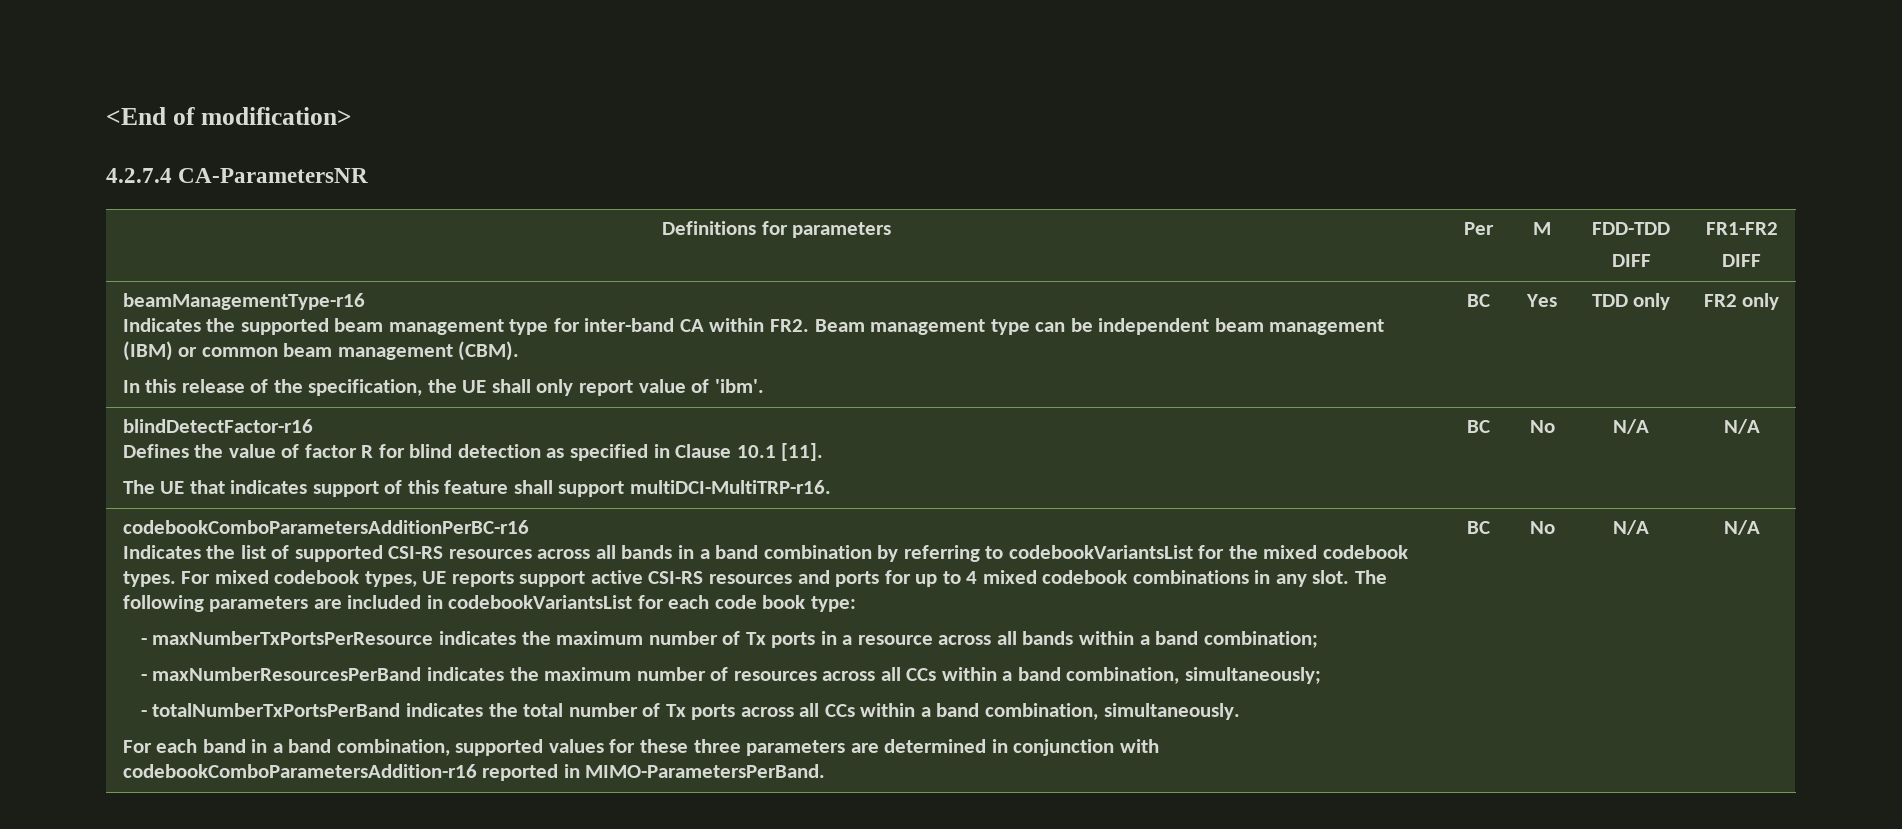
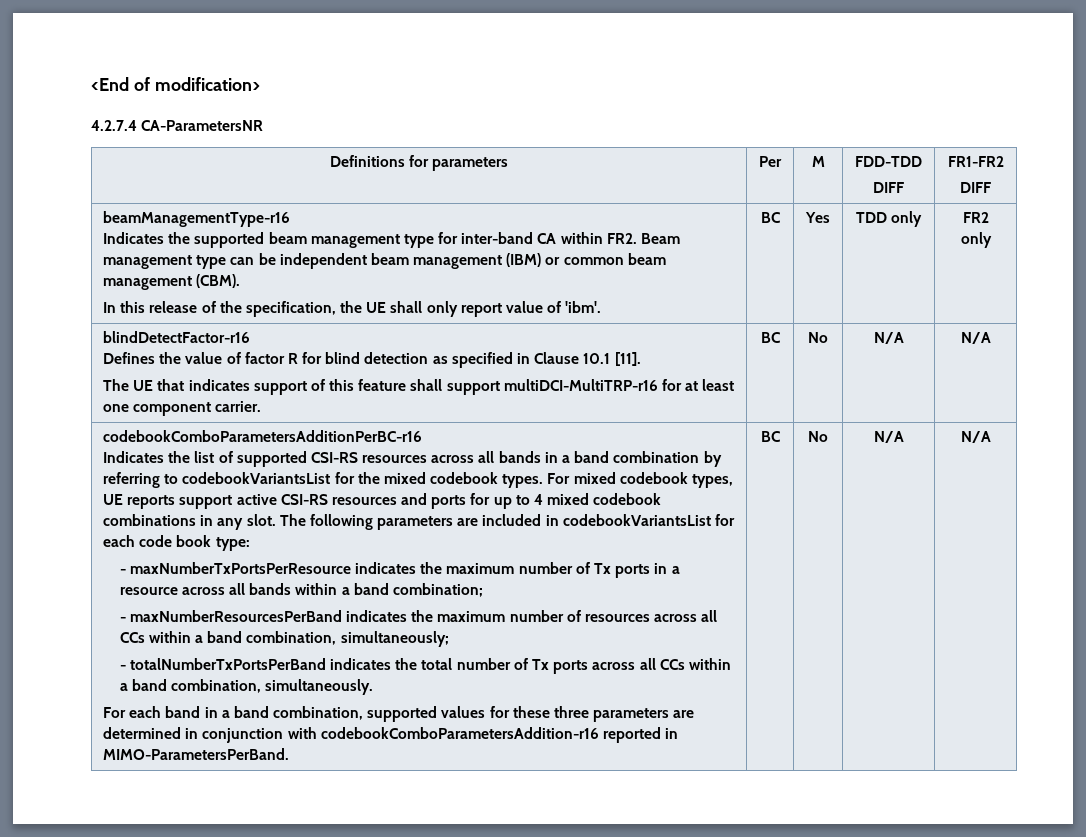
  blindDetectFactor-r16
  Defines the value of factor R for blind detection as specified in Clause 10.1 [11].
- The UE that indicates support of this feature shall support multiDCI-MultiTRP-r16. | BC | No | N/A | N/A
+ The UE that indicates support of this feature shall support multiDCI-MultiTRP-r16 for at least one component carrier. | BC | No | N/A | N/A

